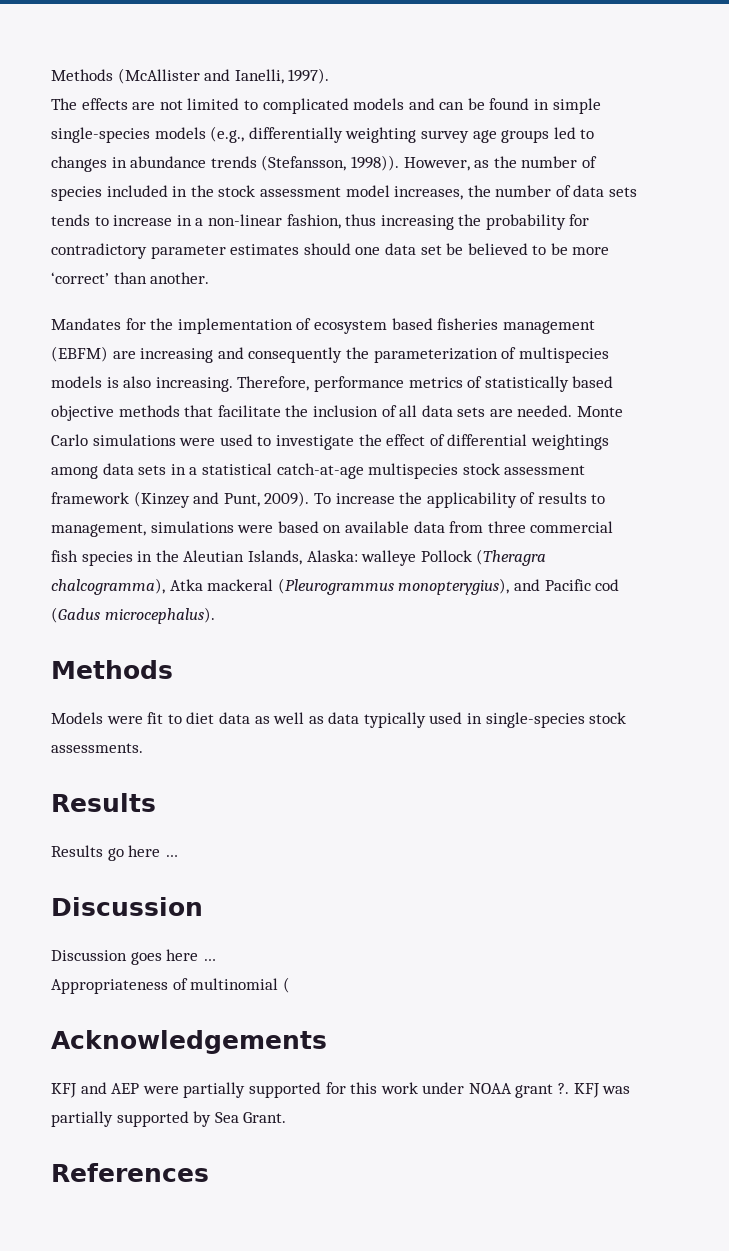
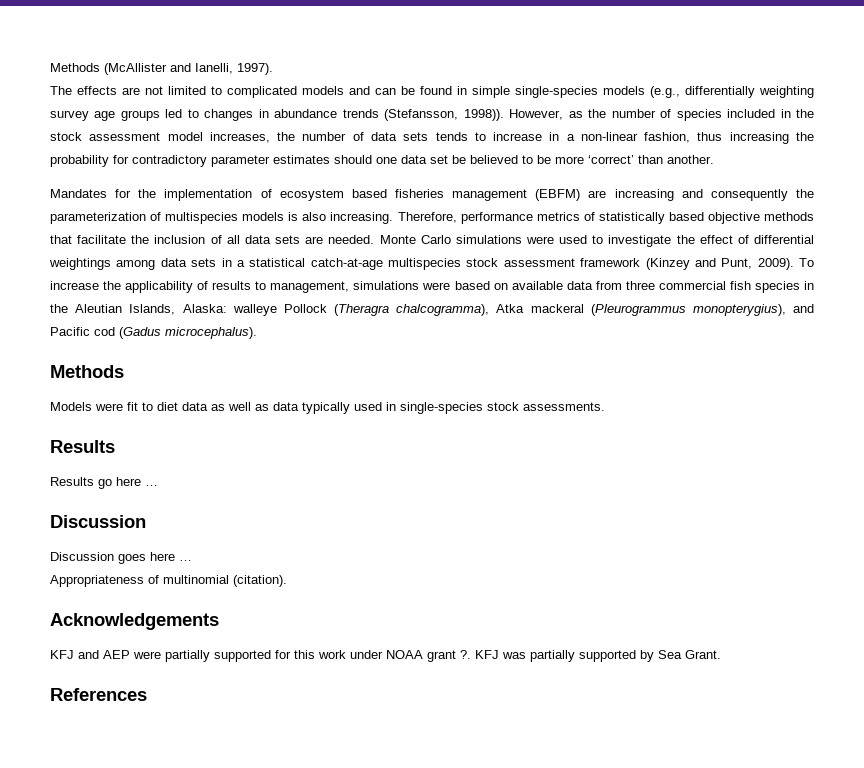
- Appropriateness of multinomial (
+ Appropriateness of multinomial (citation).

